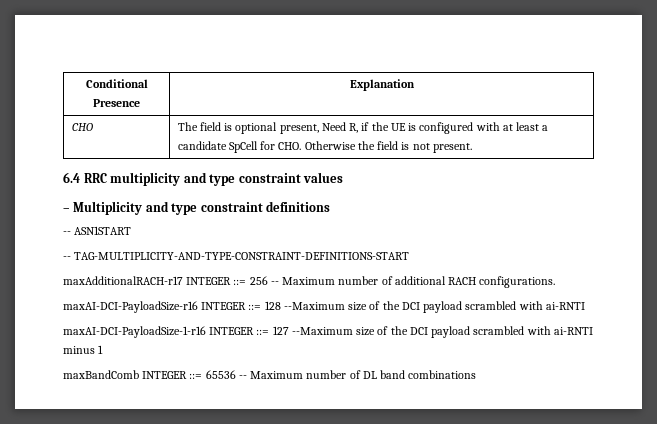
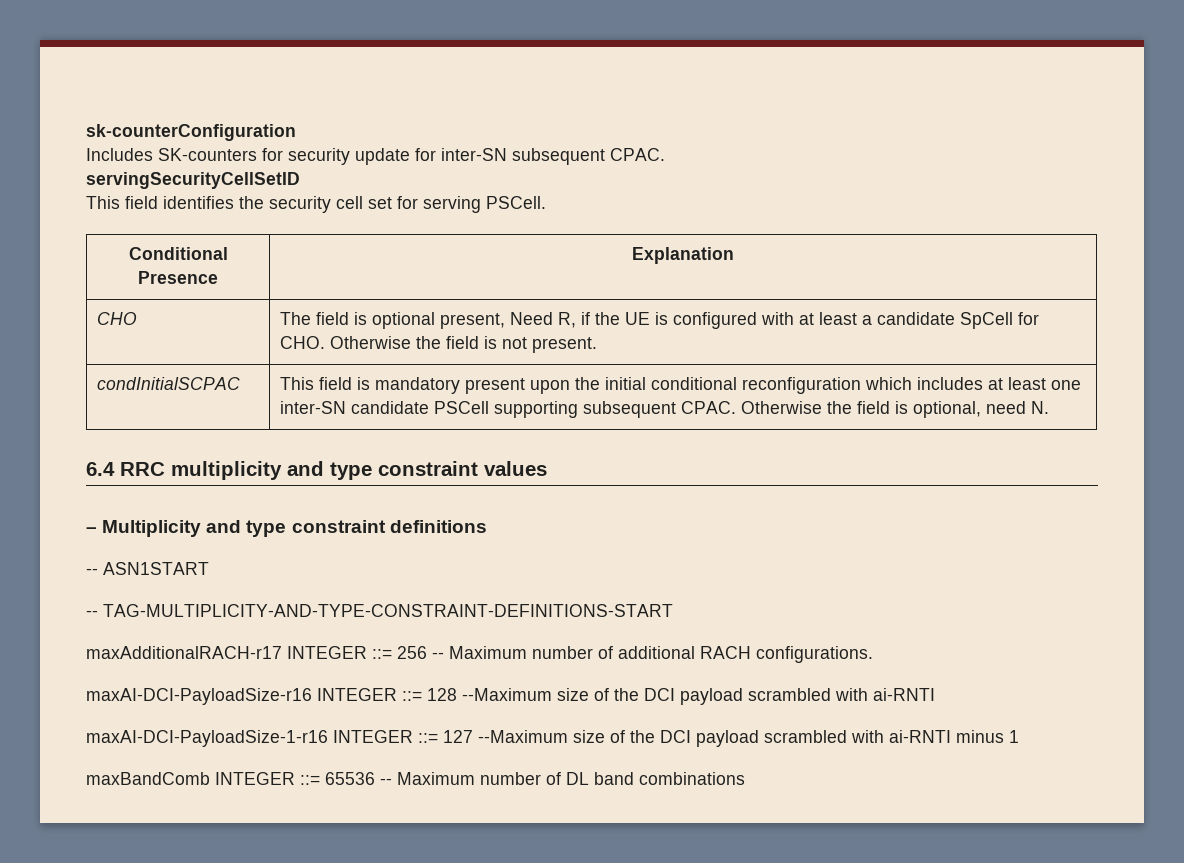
+ sk-counterConfiguration
+ Includes SK-counters for security update for inter-SN subsequent CPAC.
+ servingSecurityCellSetID
+ This field identifies the security cell set for serving PSCell.
+ condInitialSCPAC | This field is mandatory present upon the initial conditional reconfiguration which includes at least one inter-SN candidate PSCell supporting subsequent CPAC. Otherwise the field is optional, need N.

